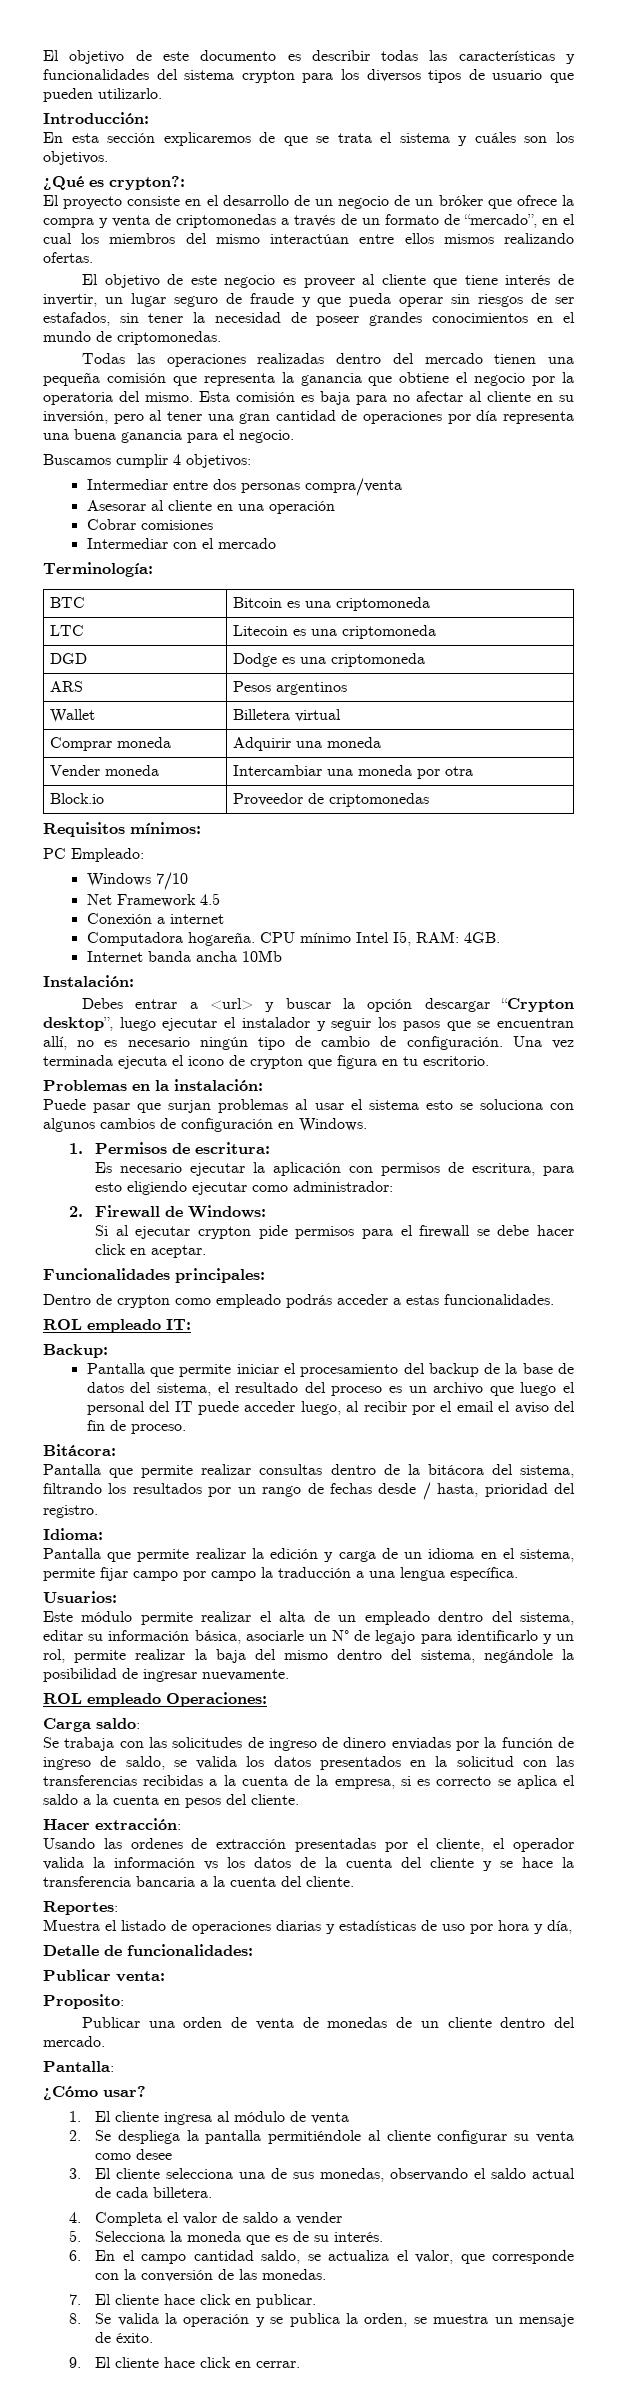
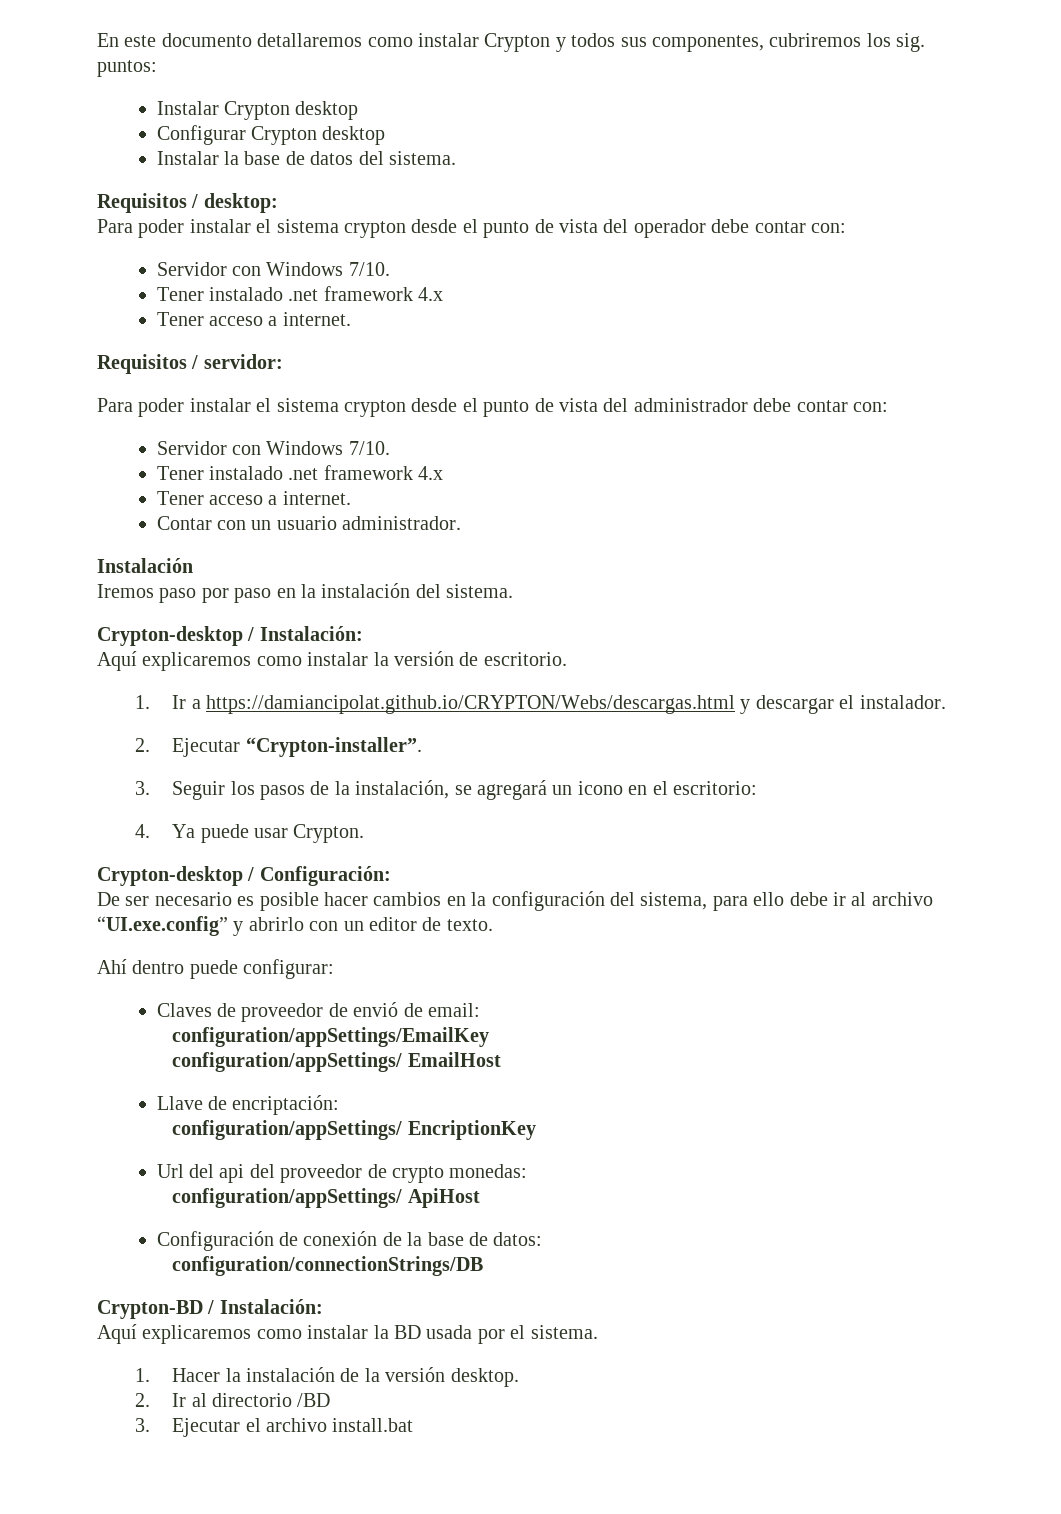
- El objetivo de este documento es describir todas las características y funcionalidades del sistema crypton para los diversos tipos de usuario que pueden utilizarlo.
- Introducción:
- En esta sección explicaremos de que se trata el sistema y cuáles son los objetivos.
- ¿Qué es crypton?:
- El proyecto consiste en el desarrollo de un negocio de un bróker que ofrece la compra y venta de criptomonedas a través de un formato de “mercado”, en el cual los miembros del mismo interactúan entre ellos mismos realizando ofertas.
- El objetivo de este negocio es proveer al cliente que tiene interés de invertir, un lugar seguro de fraude y que pueda operar sin riesgos de ser estafados, sin tener la necesidad de poseer grandes conocimientos en el mundo de criptomonedas.
- Todas las operaciones realizadas dentro del mercado tienen una pequeña comisión que representa la ganancia que obtiene el negocio por la operatoria del mismo. Esta comisión es baja para no afectar al cliente en su inversión, pero al tener una gran cantidad de operaciones por día representa una buena ganancia para el negocio.
- Buscamos cumplir 4 objetivos:
- Intermediar entre dos personas compra/venta
- Asesorar al cliente en una operación
- Cobrar comisiones
- Intermediar con el mercado
- Terminología:
- BTC | Bitcoin es una criptomoneda
- LTC | Litecoin es una criptomoneda
- DGD | Dodge es una criptomoneda
- ARS | Pesos argentinos
- Wallet | Billetera virtual
- Comprar moneda | Adquirir una moneda
- Vender moneda | Intercambiar una moneda por otra
- Block.io | Proveedor de criptomonedas
- Requisitos mínimos:
- PC Empleado:
- Windows 7/10
- Net Framework 4.5
- Conexión a internet
- Computadora hogareña. CPU mínimo Intel I5, RAM: 4GB.
- Internet banda ancha 10Mb
- Instalación:
- Debes entrar a <url> y buscar la opción descargar “Crypton desktop”, luego ejecutar el instalador y seguir los pasos que se encuentran allí, no es necesario ningún tipo de cambio de configuración. Una vez terminada ejecuta el icono de crypton que figura en tu escritorio.
- Problemas en la instalación:
- Puede pasar que surjan problemas al usar el sistema esto se soluciona con algunos cambios de configuración en Windows.
- 1. Permisos de escritura:
- Es necesario ejecutar la aplicación con permisos de escritura, para esto eligiendo ejecutar como administrador:
- 2. Firewall de Windows:
- Si al ejecutar crypton pide permisos para el firewall se debe hacer click en aceptar.
- Funcionalidades principales:
- Dentro de crypton como empleado podrás acceder a estas funcionalidades.
- ROL empleado IT:
- Backup:
- Pantalla que permite iniciar el procesamiento del backup de la base de datos del sistema, el resultado del proceso es un archivo que luego el personal del IT puede acceder luego, al recibir por el email el aviso del fin de proceso.
- Bitácora:
- Pantalla que permite realizar consultas dentro de la bitácora del sistema, filtrando los resultados por un rango de fechas desde / hasta, prioridad del registro.
- Idioma:
- Pantalla que permite realizar la edición y carga de un idioma en el sistema, permite fijar campo por campo la traducción a una lengua específica.
- Usuarios:
- Este módulo permite realizar el alta de un empleado dentro del sistema, editar su información básica, asociarle un N° de legajo para identificarlo y un rol, permite realizar la baja del mismo dentro del sistema, negándole la posibilidad de ingresar nuevamente.
- ROL empleado Operaciones:
- Carga saldo:
- Se trabaja con las solicitudes de ingreso de dinero enviadas por la función de ingreso de saldo, se valida los datos presentados en la solicitud con las transferencias recibidas a la cuenta de la empresa, si es correcto se aplica el saldo a la cuenta en pesos del cliente.
- Hacer extracción:
- Usando las ordenes de extracción presentadas por el cliente, el operador valida la información vs los datos de la cuenta del cliente y se hace la transferencia bancaria a la cuenta del cliente.
- Reportes:
- Muestra el listado de operaciones diarias y estadísticas de uso por hora y día,
- Detalle de funcionalidades:
- Publicar venta:
- Proposito:
- Publicar una orden de venta de monedas de un cliente dentro del mercado.
- Pantalla:
- ¿Cómo usar?
- 1. El cliente ingresa al módulo de venta
- 2. Se despliega la pantalla permitiéndole al cliente configurar su venta como desee
- 3. El cliente selecciona una de sus monedas, observando el saldo actual de cada billetera.
- 4. Completa el valor de saldo a vender
- 5. Selecciona la moneda que es de su interés.
- 6. En el campo cantidad saldo, se actualiza el valor, que corresponde con la conversión de las monedas.
- 7. El cliente hace click en publicar.
- 8. Se valida la operación y se publica la orden, se muestra un mensaje de éxito.
- 9. El cliente hace click en cerrar.
+ En este documento detallaremos como instalar Crypton y todos sus componentes, cubriremos los sig. puntos:
+ Instalar Crypton desktop
+ Configurar Crypton desktop
+ Instalar la base de datos del sistema.
+ Requisitos / desktop:
+ Para poder instalar el sistema crypton desde el punto de vista del operador debe contar con:
+ Servidor con Windows 7/10.
+ Tener instalado .net framework 4.x
+ Tener acceso a internet.
+ Requisitos / servidor:
+ Para poder instalar el sistema crypton desde el punto de vista del administrador debe contar con:
+ Servidor con Windows 7/10.
+ Tener instalado .net framework 4.x
+ Tener acceso a internet.
+ Contar con un usuario administrador.
+ Instalación
+ Iremos paso por paso en la instalación del sistema.
+ Crypton-desktop / Instalación:
+ Aquí explicaremos como instalar la versión de escritorio.
+ 1. Ir a https://damiancipolat.github.io/CRYPTON/Webs/descargas.html y descargar el instalador.
+ 2. Ejecutar “Crypton-installer”.
+ 3. Seguir los pasos de la instalación, se agregará un icono en el escritorio:
+ 4. Ya puede usar Crypton.
+ Crypton-desktop / Configuración:
+ De ser necesario es posible hacer cambios en la configuración del sistema, para ello debe ir al archivo “UI.exe.config” y abrirlo con un editor de texto.
+ Ahí dentro puede configurar:
+ Claves de proveedor de envió de email:
+ configuration/appSettings/EmailKey
+ configuration/appSettings/ EmailHost
+ Llave de encriptación:
+ configuration/appSettings/ EncriptionKey
+ Url del api del proveedor de crypto monedas:
+ configuration/appSettings/ ApiHost
+ Configuración de conexión de la base de datos:
+ configuration/connectionStrings/DB
+ Crypton-BD / Instalación:
+ Aquí explicaremos como instalar la BD usada por el sistema.
+ 1. Hacer la instalación de la versión desktop.
+ 2. Ir al directorio /BD
+ 3. Ejecutar el archivo install.bat

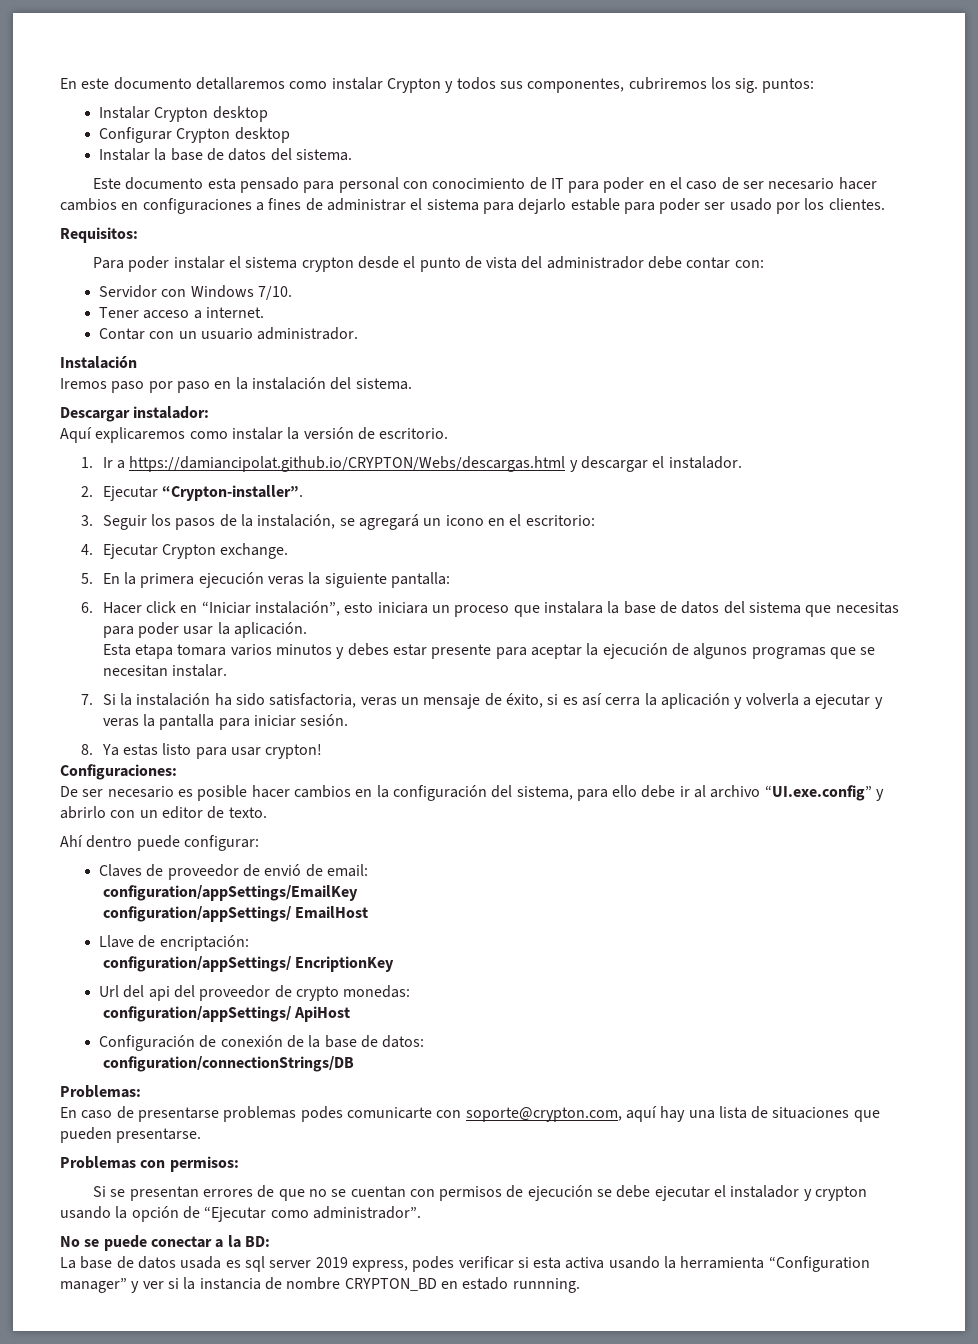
- Requisitos / desktop:
- Para poder instalar el sistema crypton desde el punto de vista del operador debe contar con:
- Servidor con Windows 7/10.
- Tener instalado .net framework 4.x
- Tener acceso a internet.
- Requisitos / servidor:
+ Este documento esta pensado para personal con conocimiento de IT para poder en el caso de ser necesario hacer cambios en configuraciones a fines de administrar el sistema para dejarlo estable para poder ser usado por los clientes.
+ Requisitos:
  Para poder instalar el sistema crypton desde el punto de vista del administrador debe contar con:
  Servidor con Windows 7/10.
- Tener instalado .net framework 4.x
- Crypton-desktop / Instalación:
+ Descargar instalador:
- 4. Ya puede usar Crypton.
- Crypton-desktop / Configuración:
+ 4. Ejecutar Crypton exchange.
+ 5. En la primera ejecución veras la siguiente pantalla:
+ 6. Hacer click en “Iniciar instalación”, esto iniciara un proceso que instalara la base de datos del sistema que necesitas para poder usar la aplicación.
+ Esta etapa tomara varios minutos y debes estar presente para aceptar la ejecución de algunos programas que se necesitan instalar.
+ 7. Si la instalación ha sido satisfactoria, veras un mensaje de éxito, si es así cerra la aplicación y volverla a ejecutar y veras la pantalla para iniciar sesión.
+ 8. Ya estas listo para usar crypton!
+ Configuraciones:
- Crypton-BD / Instalación:
- Aquí explicaremos como instalar la BD usada por el sistema.
- 1. Hacer la instalación de la versión desktop.
- 2. Ir al directorio /BD
- 3. Ejecutar el archivo install.bat
+ Problemas:
+ En caso de presentarse problemas podes comunicarte con soporte@crypton.com, aquí hay una lista de situaciones que pueden presentarse.
+ Problemas con permisos:
+ Si se presentan errores de que no se cuentan con permisos de ejecución se debe ejecutar el instalador y crypton usando la opción de “Ejecutar como administrador”.
+ No se puede conectar a la BD:
+ La base de datos usada es sql server 2019 express, podes verificar si esta activa usando la herramienta “Configuration manager” y ver si la instancia de nombre CRYPTON_BD en estado runnning.

